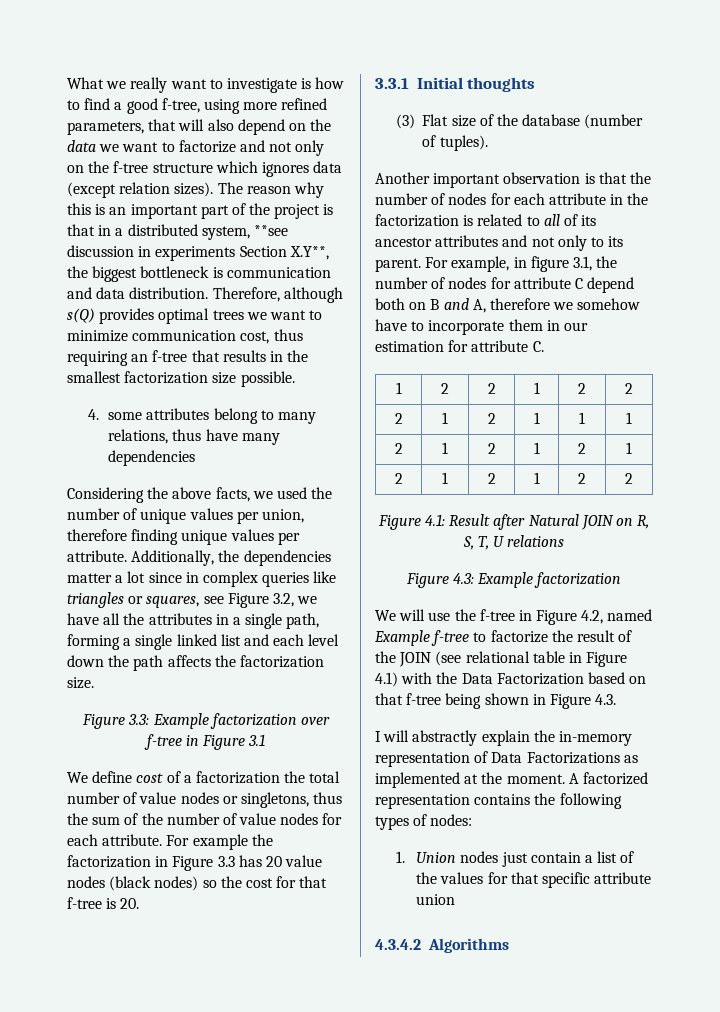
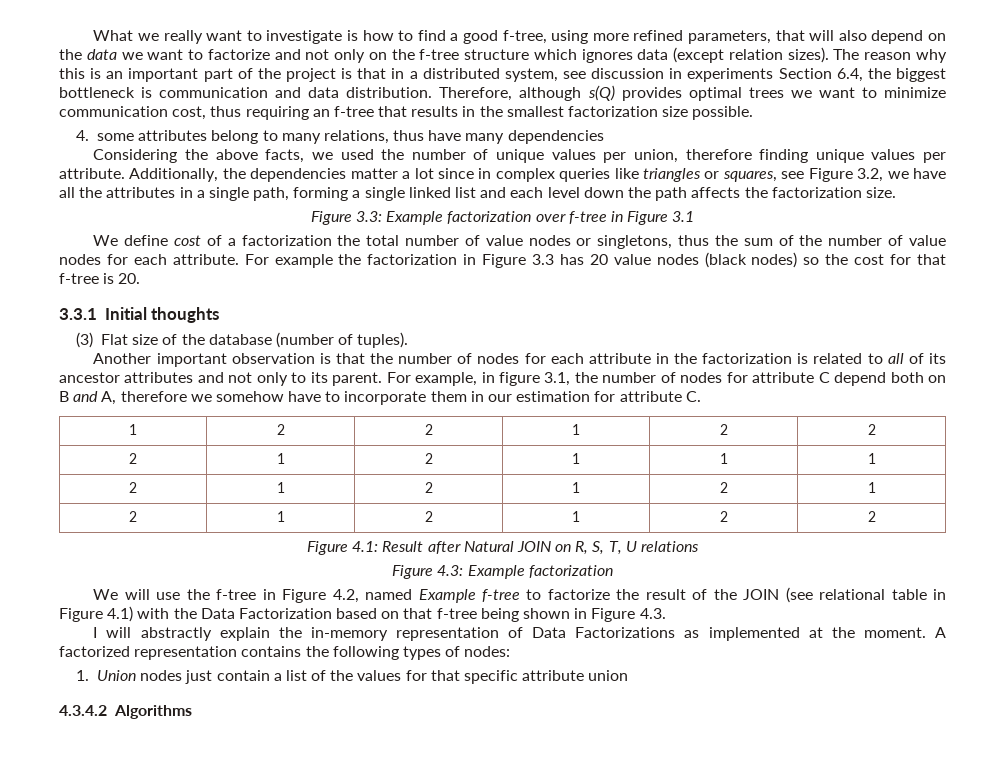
- The reason why this is an important part of the project is that in a distributed system, **see discussion in experiments Section X.Y**, the biggest bottleneck is communication and data distribution.
+ The reason why this is an important part of the project is that in a distributed system, see discussion in experiments Section 6.4, the biggest bottleneck is communication and data distribution.

